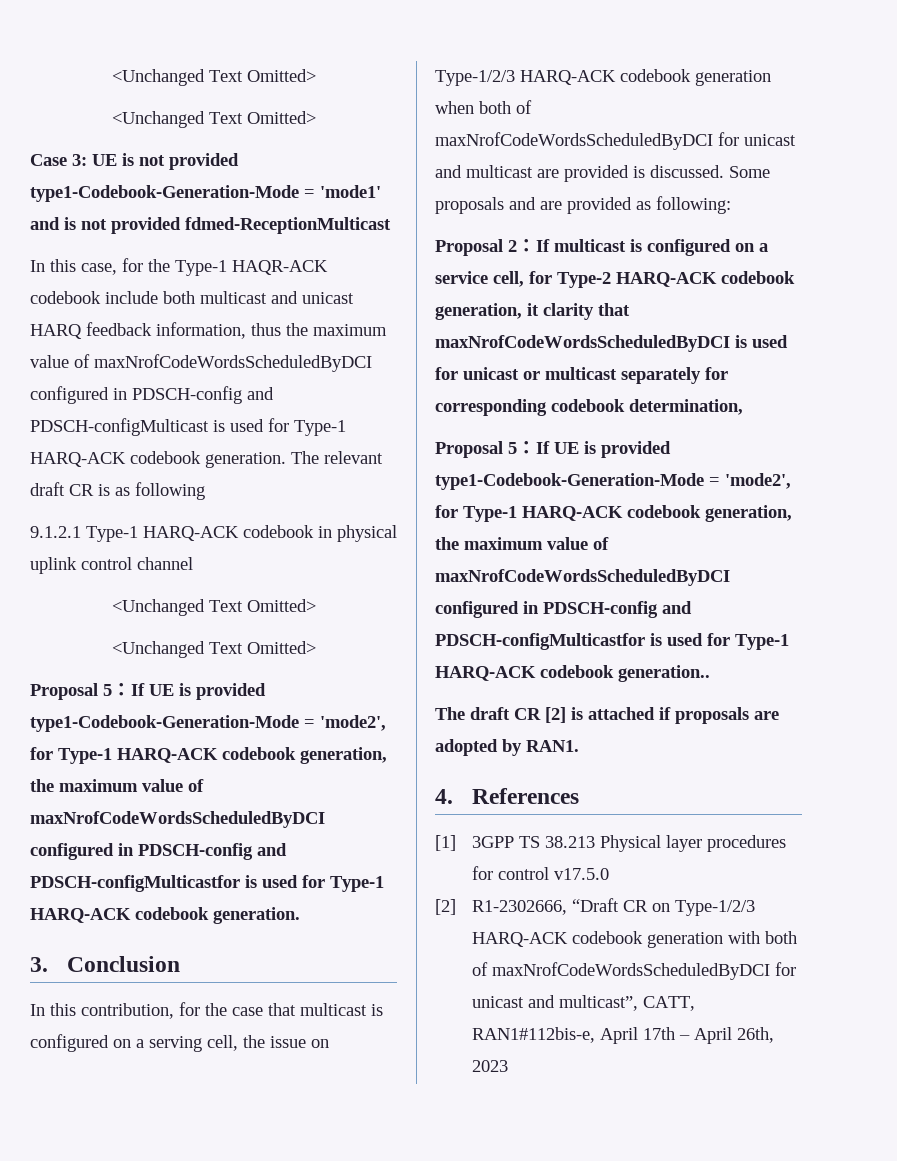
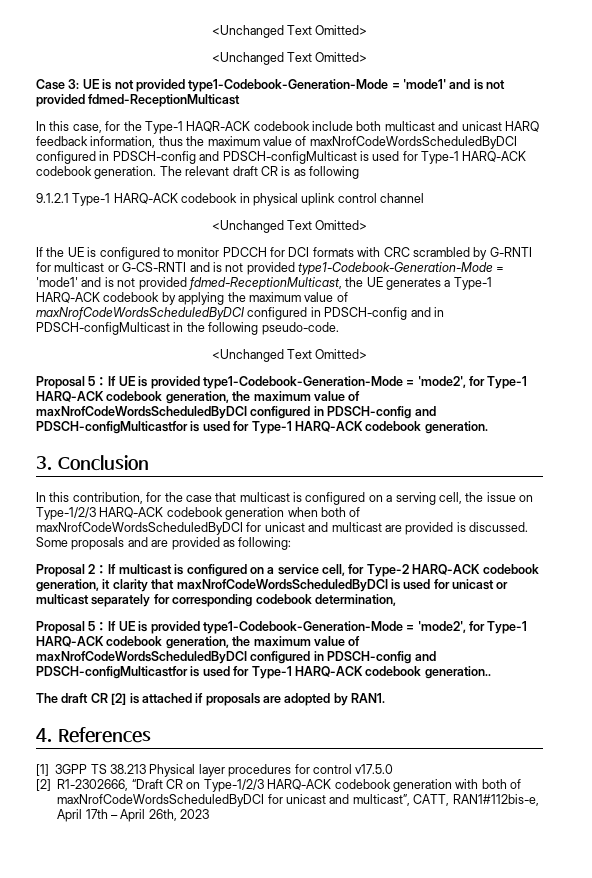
+ If the UE is configured to monitor PDCCH for DCI formats with CRC scrambled by G-RNTI for multicast or G-CS-RNTI and is not provided type1-Codebook-Generation-Mode = 'mode1' and is not provided fdmed-ReceptionMulticast, the UE generates a Type-1 HARQ-ACK codebook by applying the maximum value of maxNrofCodeWordsScheduledByDCI configured in PDSCH-config and in PDSCH-configMulticast in the following pseudo-code.

